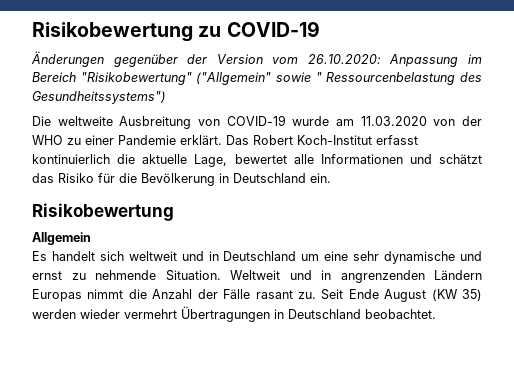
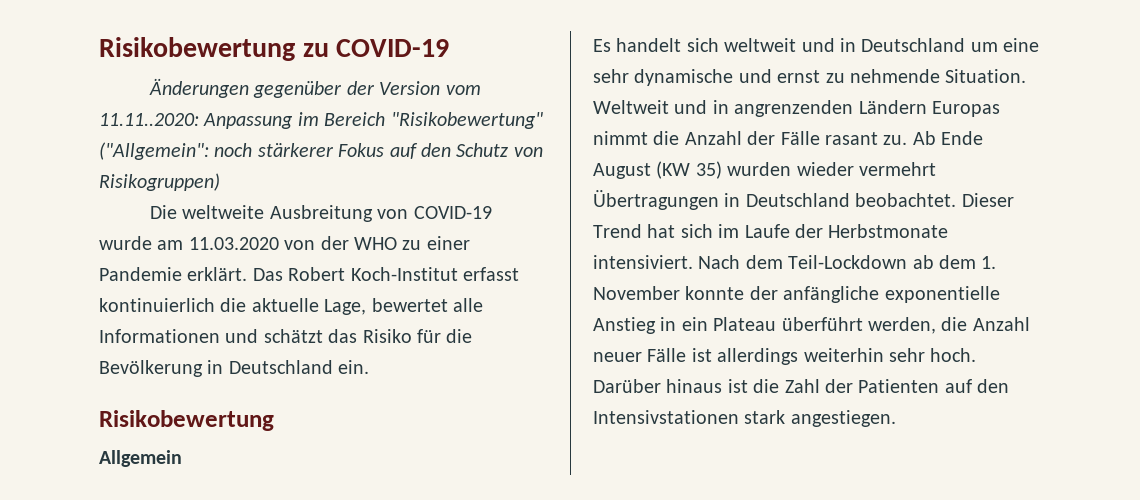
- Änderungen gegenüber der Version vom 26.10.2020: Anpassung im Bereich "Risikobewertung" ("Allgemein" sowie " Ressourcenbelastung des Gesundheitssystems")
+ Änderungen gegenüber der Version vom 11.11..2020: Anpassung im Bereich "Risikobewertung" ("Allgemein": noch stärkerer Fokus auf den Schutz von Risikogruppen)
- Seit Ende August (KW 35) werden wieder vermehrt Übertragungen in Deutschland beobachtet.
+ Ab Ende August (KW 35) wurden wieder vermehrt Übertragungen in Deutschland beobachtet.
+ Dieser Trend hat sich im Laufe der Herbstmonate intensiviert. Nach dem Teil-Lockdown ab dem 1. November konnte der anfängliche exponentielle Anstieg in ein Plateau überführt werden, die Anzahl neuer Fälle ist allerdings weiterhin sehr hoch. Darüber hinaus ist die Zahl der Patienten auf den Intensivstationen stark angestiegen.

